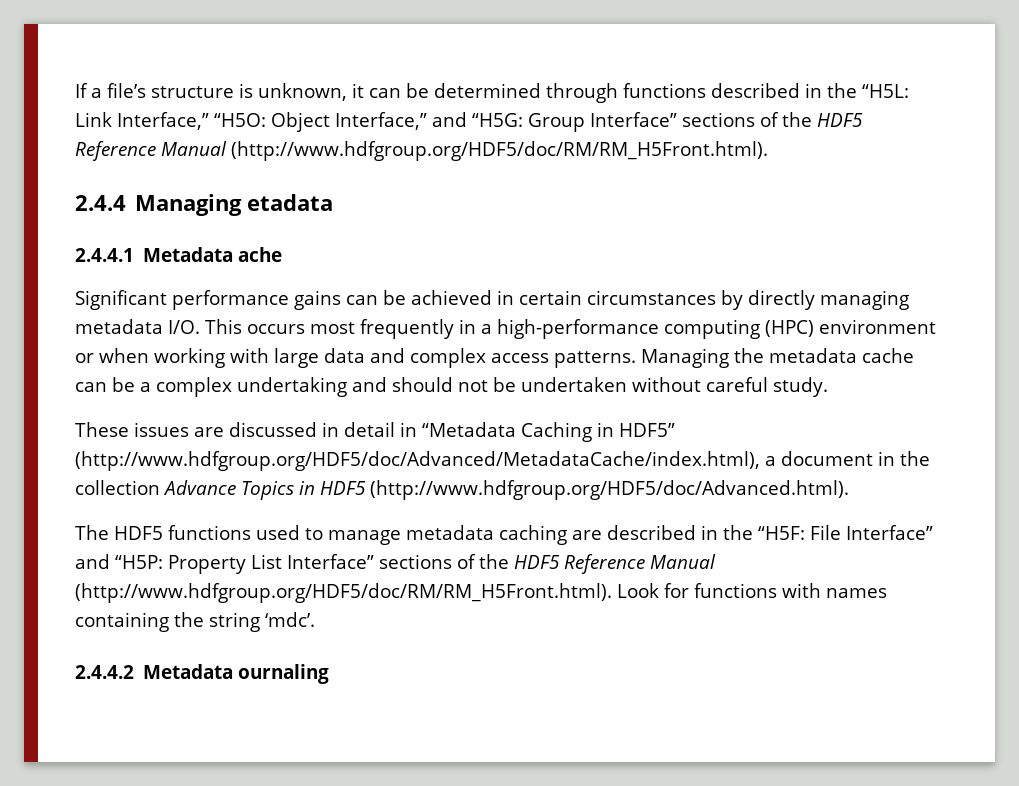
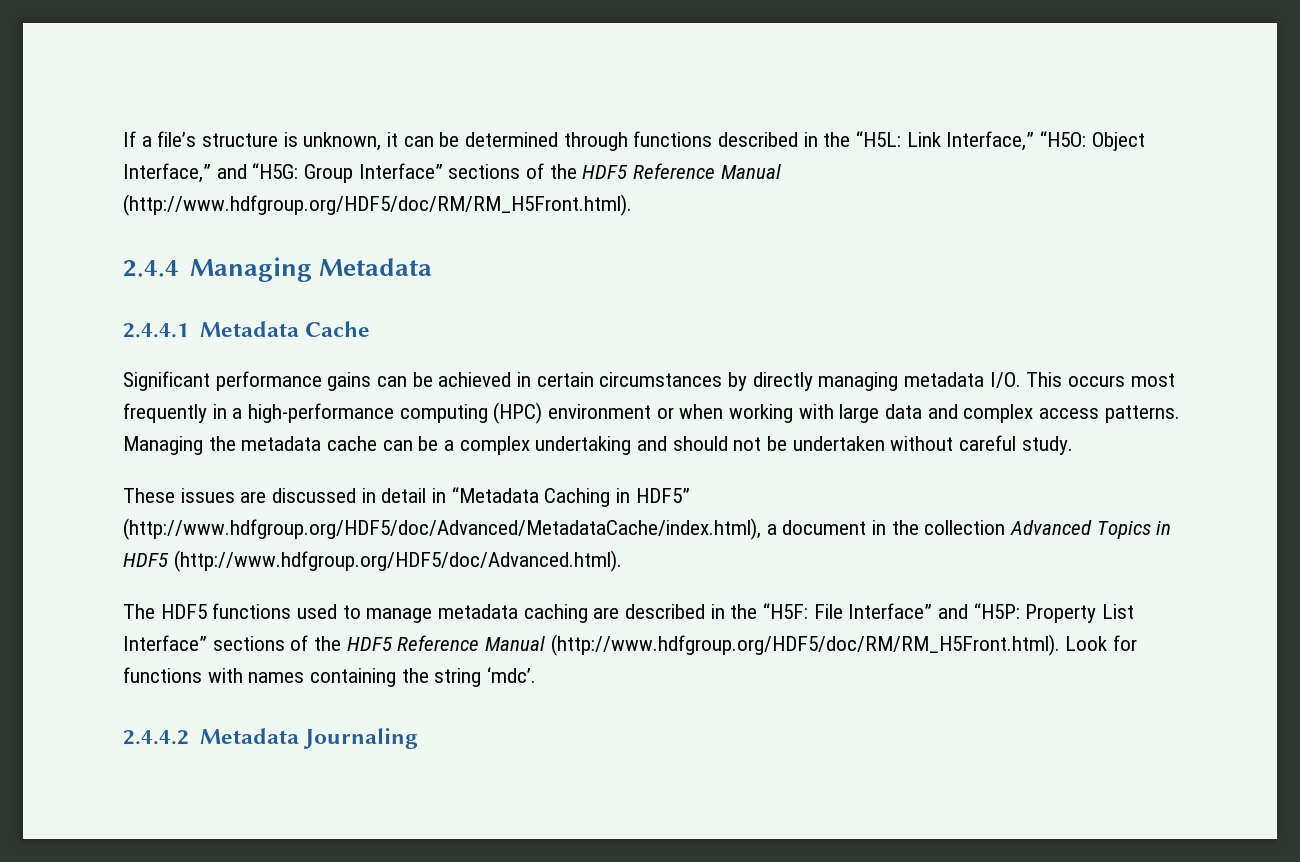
- 2.4.4 Managing etadata
+ 2.4.4 Managing Metadata
- 2.4.4.1 Metadata ache
+ 2.4.4.1 Metadata Cache
- These issues are discussed in detail in “Metadata Caching in HDF5” (http://www.hdfgroup.org/HDF5/doc/Advanced/MetadataCache/index.html), a document in the collection Advance Topics in HDF5 (http://www.hdfgroup.org/HDF5/doc/Advanced.html).
+ These issues are discussed in detail in “Metadata Caching in HDF5” (http://www.hdfgroup.org/HDF5/doc/Advanced/MetadataCache/index.html), a document in the collection Advanced Topics in HDF5 (http://www.hdfgroup.org/HDF5/doc/Advanced.html).
- 2.4.4.2 Metadata ournaling
+ 2.4.4.2 Metadata Journaling

